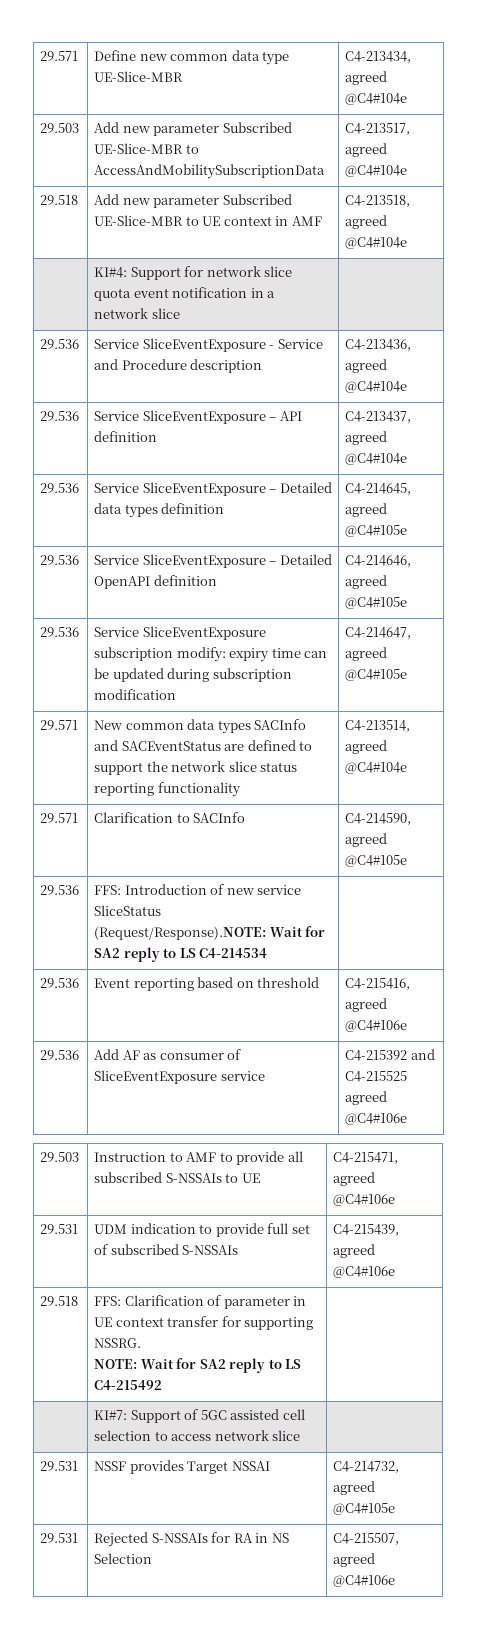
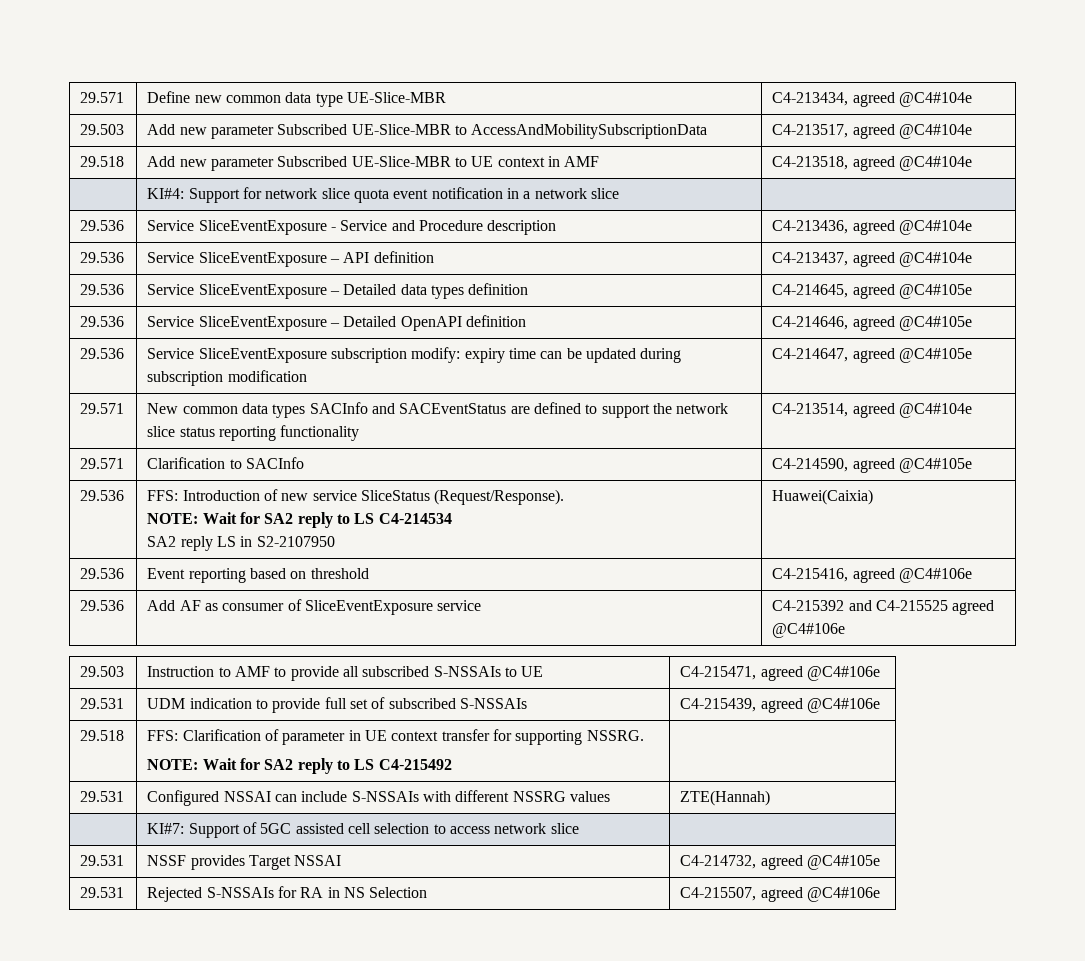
- 29.536 | FFS: Introduction of new service SliceStatus (Request/Response).NOTE: Wait for SA2 reply to LS C4-214534 |
+ 29.536 | FFS: Introduction of new service SliceStatus (Request/Response).
+ NOTE: Wait for SA2 reply to LS C4-214534
+ SA2 reply LS in S2-2107950 | Huawei(Caixia)
+ 29.531 | Configured NSSAI can include S-NSSAIs with different NSSRG values | ZTE(Hannah)

